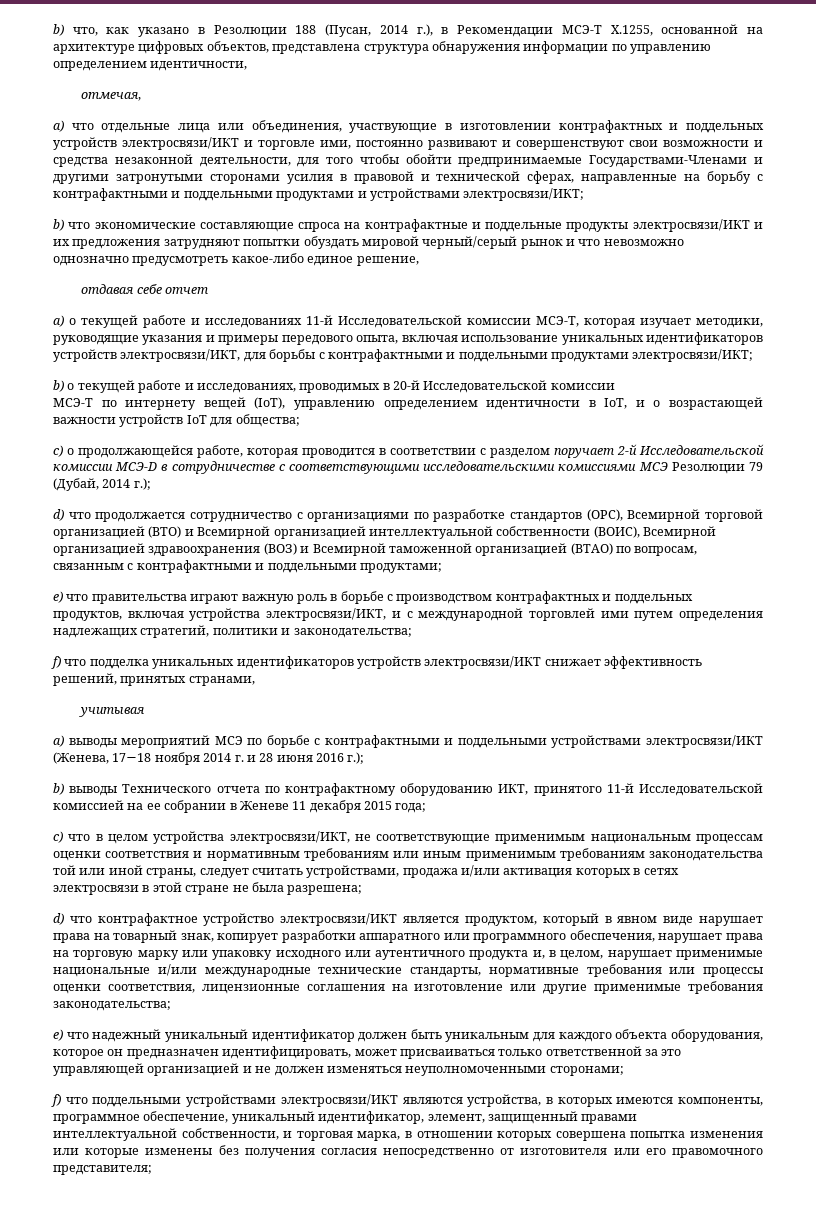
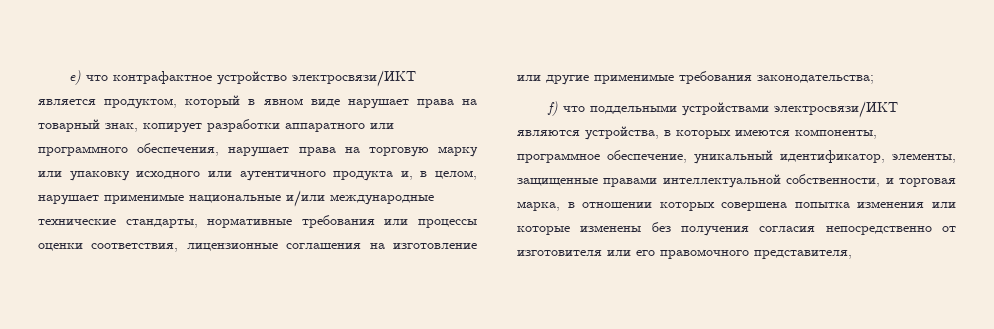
- b) что, как указано в Резолюции 188 (Пусан, 2014 г.), в Рекомендации МСЭ-Т X.1255, основанной на архитектуре цифровых объектов, представлена структура обнаружения информации по управлению определением идентичности,
- отмечая,
- a) что отдельные лица или объединения, участвующие в изготовлении контрафактных и поддельных устройств электросвязи/ИКТ и торговле ими, постоянно развивают и совершенствуют свои возможности и средства незаконной деятельности, для того чтобы обойти предпринимаемые Государствами-Членами и другими затронутыми сторонами усилия в правовой и технической сферах, направленные на борьбу с контрафактными и поддельными продуктами и устройствами электросвязи/ИКТ;
- b) что экономические составляющие спроса на контрафактные и поддельные продукты электросвязи/ИКТ и их предложения затрудняют попытки обуздать мировой черный/серый рынок и что невозможно однозначно предусмотреть какое-либо единое решение,
- отдавая себе отчет
- a) о текущей работе и исследованиях 11-й Исследовательской комиссии МСЭ-Т, которая изучает методики, руководящие указания и примеры передового опыта, включая использование уникальных идентификаторов устройств электросвязи/ИКТ, для борьбы с контрафактными и поддельными продуктами электросвязи/ИКТ;
- b) о текущей работе и исследованиях, проводимых в 20-й Исследовательской комиссии
- МСЭ-Т по интернету вещей (IoT), управлению определением идентичности в IoT, и о возрастающей важности устройств IoT для общества;
- c) о продолжающейся работе, которая проводится в соответствии с разделом поручает 2-й Исследовательской комиссии МСЭ-D в сотрудничестве с соответствующими исследовательскими комиссиями МСЭ Резолюции 79 (Дубай, 2014 г.);
- d) что продолжается сотрудничество с организациями по разработке стандартов (ОРС), Всемирной торговой организацией (ВТО) и Всемирной организацией интеллектуальной собственности (ВОИС), Всемирной организацией здравоохранения (ВОЗ) и Всемирной таможенной организацией (ВТАО) по вопросам, связанным с контрафактными и поддельными продуктами;
- e) что правительства играют важную роль в борьбе с производством контрафактных и поддельных продуктов, включая устройства электросвязи/ИКТ, и с международной торговлей ими путем определения надлежащих стратегий, политики и законодательства;
- f) что подделка уникальных идентификаторов устройств электросвязи/ИКТ снижает эффективность решений, принятых странами,
- учитывая
- a) выводы мероприятий МСЭ по борьбе с контрафактными и поддельными устройствами электросвязи/ИКТ (Женева, 17−18 ноября 2014 г. и 28 июня 2016 г.);
- b) выводы Технического отчета по контрафактному оборудованию ИКТ, принятого 11-й Исследовательской комиссией на ее собрании в Женеве 11 декабря 2015 года;
- c) что в целом устройства электросвязи/ИКТ, не соответствующие применимым национальным процессам оценки соответствия и нормативным требованиям или иным применимым требованиям законодательства той или иной страны, следует считать устройствами, продажа и/или активация которых в сетях электросвязи в этой стране не была разрешена;
- d) что контрафактное устройство электросвязи/ИКТ является продуктом, который в явном виде нарушает права на товарный знак, копирует разработки аппаратного или программного обеспечения, нарушает права на торговую марку или упаковку исходного или аутентичного продукта и, в целом, нарушает применимые национальные и/или международные технические стандарты, нормативные требования или процессы оценки соответствия, лицензионные соглашения на изготовление или другие применимые требования законодательства;
+ e) что контрафактное устройство электросвязи/ИКТ является продуктом, который в явном виде нарушает права на товарный знак, копирует разработки аппаратного или программного обеспечения, нарушает права на торговую марку или упаковку исходного или аутентичного продукта и, в целом, нарушает применимые национальные и/или международные технические стандарты, нормативные требования или процессы оценки соответствия, лицензионные соглашения на изготовление или другие применимые требования законодательства;
- e) что надежный уникальный идентификатор должен быть уникальным для каждого объекта оборудования, которое он предназначен идентифицировать, может присваиваться только ответственной за это управляющей организацией и не должен изменяться неуполномоченными сторонами;
- f) что поддельными устройствами электросвязи/ИКТ являются устройства, в которых имеются компоненты, программное обеспечение, уникальный идентификатор, элемент, защищенный правами интеллектуальной собственности, и торговая марка, в отношении которых совершена попытка изменения или которые изменены без получения согласия непосредственно от изготовителя или его правомочного представителя;
+ f) что поддельными устройствами электросвязи/ИКТ являются устройства, в которых имеются компоненты, программное обеспечение, уникальный идентификатор, элементы, защищенные правами интеллектуальной собственности, и торговая марка, в отношении которых совершена попытка изменения или которые изменены без получения согласия непосредственно от изготовителя или его правомочного представителя,

